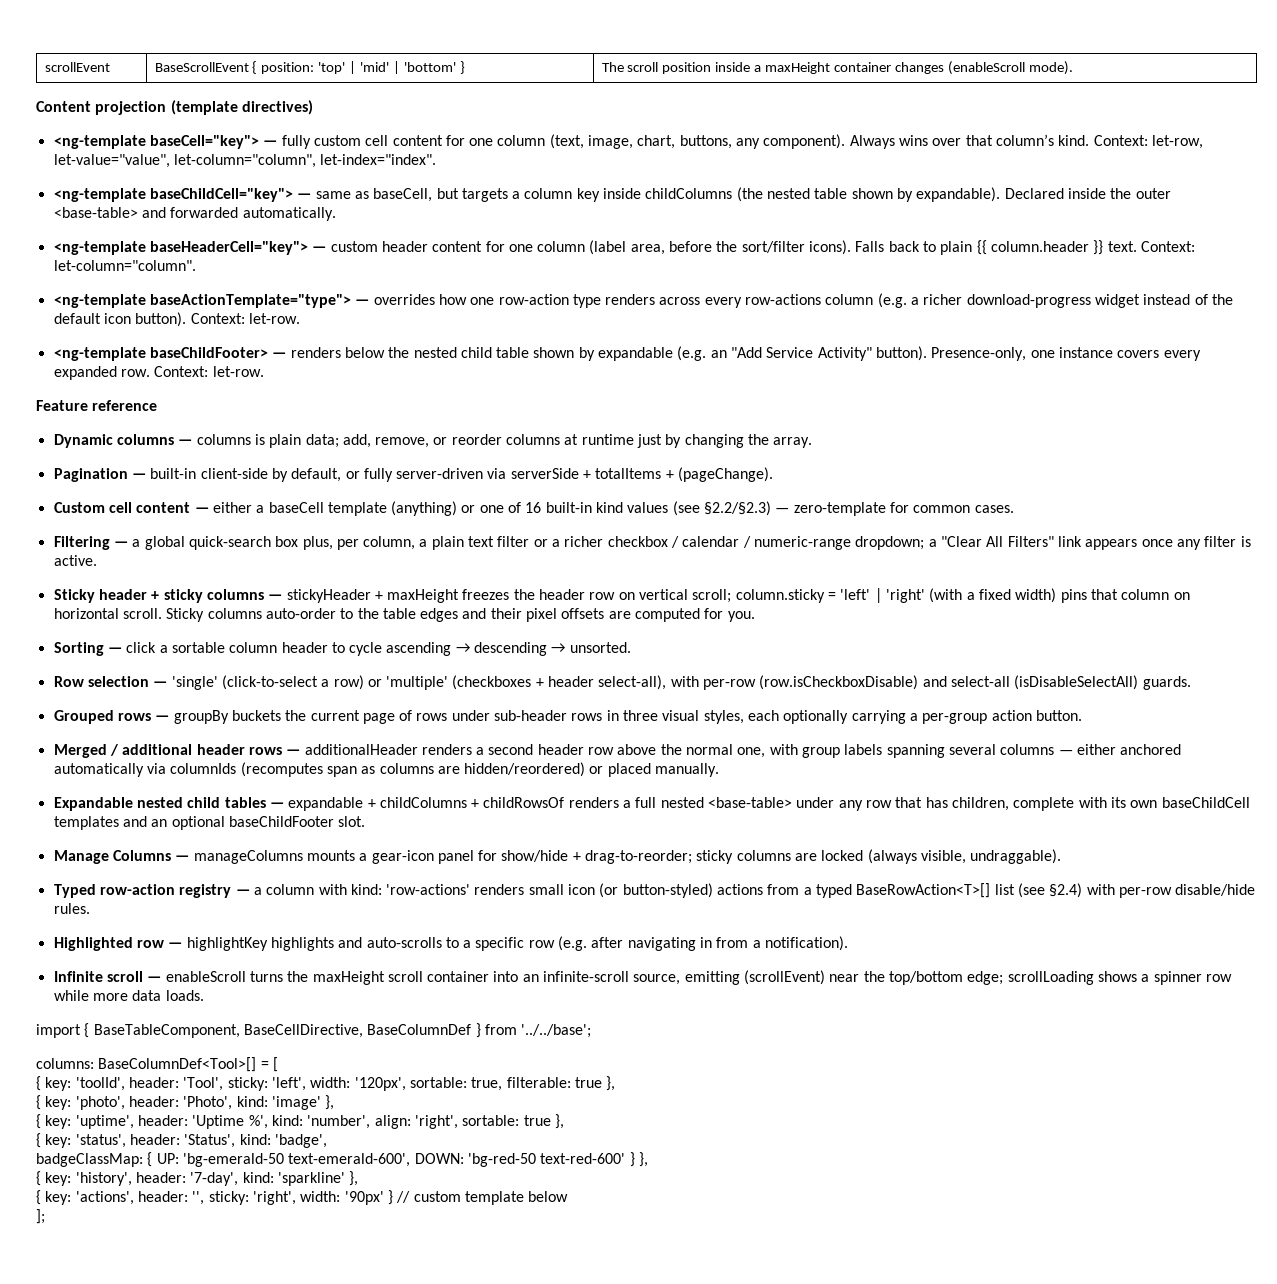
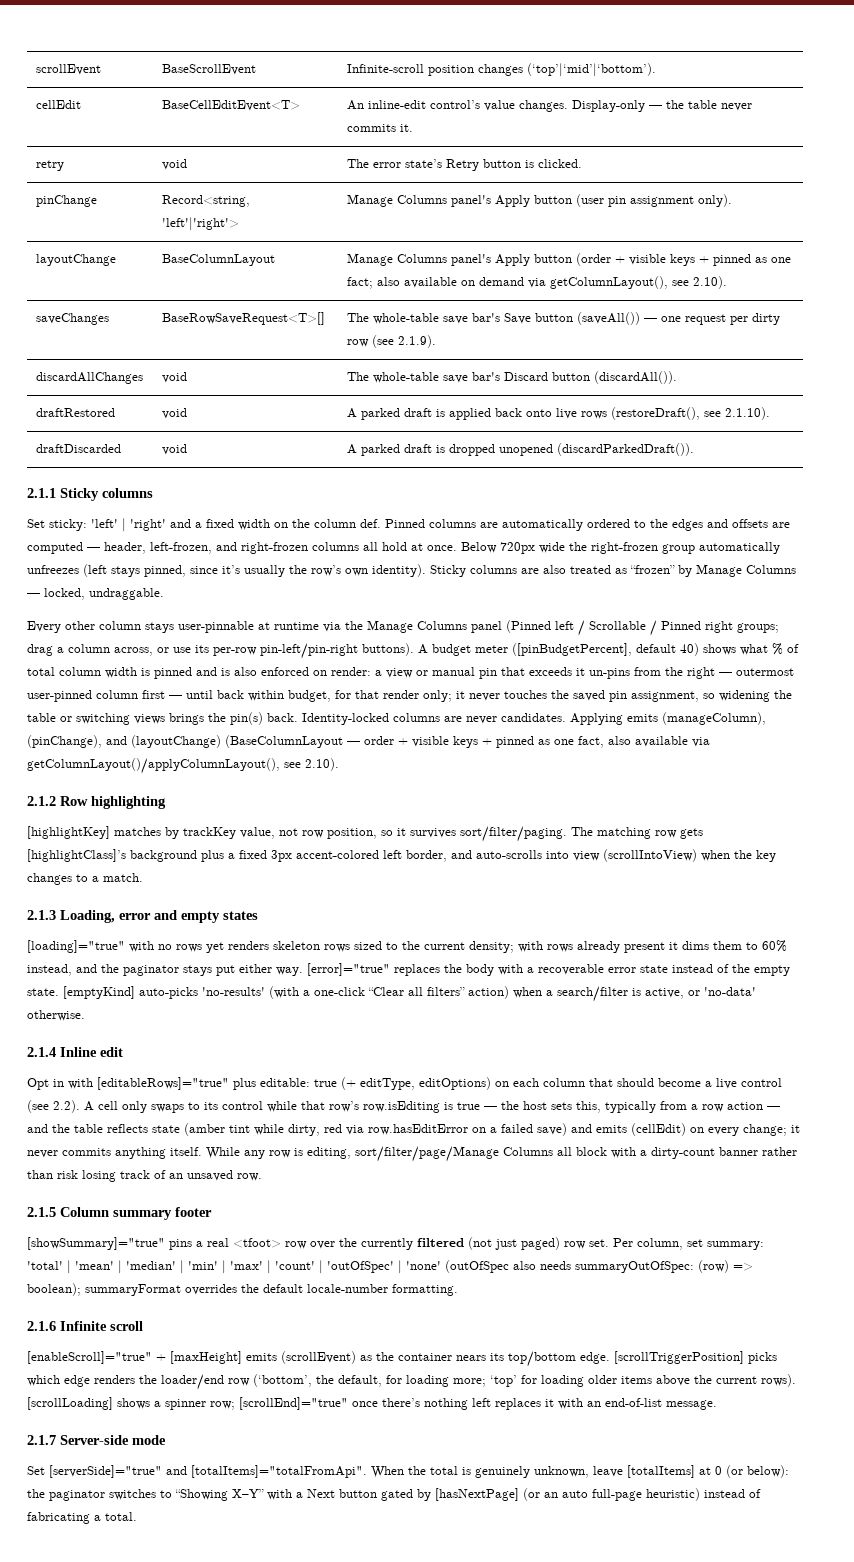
- scrollEvent | BaseScrollEvent { position: 'top' | 'mid' | 'bottom' } | The scroll position inside a maxHeight container changes (enableScroll mode).
- Content projection (template directives)
- <ng-template baseCell="key"> — fully custom cell content for one column (text, image, chart, buttons, any component). Always wins over that column’s kind. Context: let-row, let-value="value", let-column="column", let-index="index".
- <ng-template baseChildCell="key"> — same as baseCell, but targets a column key inside childColumns (the nested table shown by expandable). Declared inside the outer <base-table> and forwarded automatically.
- <ng-template baseHeaderCell="key"> — custom header content for one column (label area, before the sort/filter icons). Falls back to plain {{ column.header }} text. Context: let-column="column".
- <ng-template baseActionTemplate="type"> — overrides how one row-action type renders across every row-actions column (e.g. a richer download-progress widget instead of the default icon button). Context: let-row.
- <ng-template baseChildFooter> — renders below the nested child table shown by expandable (e.g. an "Add Service Activity" button). Presence-only, one instance covers every expanded row. Context: let-row.
- Feature reference
- Dynamic columns — columns is plain data; add, remove, or reorder columns at runtime just by changing the array.
- Pagination — built-in client-side by default, or fully server-driven via serverSide + totalItems + (pageChange).
- Custom cell content — either a baseCell template (anything) or one of 16 built-in kind values (see §2.2/§2.3) — zero-template for common cases.
- Filtering — a global quick-search box plus, per column, a plain text filter or a richer checkbox / calendar / numeric-range dropdown; a "Clear All Filters" link appears once any filter is active.
- Sticky header + sticky columns — stickyHeader + maxHeight freezes the header row on vertical scroll; column.sticky = 'left' | 'right' (with a fixed width) pins that column on horizontal scroll. Sticky columns auto-order to the table edges and their pixel offsets are computed for you.
- Sorting — click a sortable column header to cycle ascending → descending → unsorted.
- Row selection — 'single' (click-to-select a row) or 'multiple' (checkboxes + header select-all), with per-row (row.isCheckboxDisable) and select-all (isDisableSelectAll) guards.
- Grouped rows — groupBy buckets the current page of rows under sub-header rows in three visual styles, each optionally carrying a per-group action button.
- Merged / additional header rows — additionalHeader renders a second header row above the normal one, with group labels spanning several columns — either anchored automatically via columnIds (recomputes span as columns are hidden/reordered) or placed manually.
- Expandable nested child tables — expandable + childColumns + childRowsOf renders a full nested <base-table> under any row that has children, complete with its own baseChildCell templates and an optional baseChildFooter slot.
- Manage Columns — manageColumns mounts a gear-icon panel for show/hide + drag-to-reorder; sticky columns are locked (always visible, undraggable).
- Typed row-action registry — a column with kind: 'row-actions' renders small icon (or button-styled) actions from a typed BaseRowAction<T>[] list (see §2.4) with per-row disable/hide rules.
- Highlighted row — highlightKey highlights and auto-scrolls to a specific row (e.g. after navigating in from a notification).
- Infinite scroll — enableScroll turns the maxHeight scroll container into an infinite-scroll source, emitting (scrollEvent) near the top/bottom edge; scrollLoading shows a spinner row while more data loads.
- import { BaseTableComponent, BaseCellDirective, BaseColumnDef } from '../../base';
- columns: BaseColumnDef<Tool>[] = [
- { key: 'toolId', header: 'Tool', sticky: 'left', width: '120px', sortable: true, filterable: true },
- { key: 'photo', header: 'Photo', kind: 'image' },
- { key: 'uptime', header: 'Uptime %', kind: 'number', align: 'right', sortable: true },
- { key: 'status', header: 'Status', kind: 'badge',
- badgeClassMap: { UP: 'bg-emerald-50 text-emerald-600', DOWN: 'bg-red-50 text-red-600' } },
- { key: 'history', header: '7-day', kind: 'sparkline' },
- { key: 'actions', header: '', sticky: 'right', width: '90px' } // custom template below
- ];
+ scrollEvent | BaseScrollEvent | Infinite-scroll position changes (‘top’|‘mid’|‘bottom’).
+ cellEdit | BaseCellEditEvent<T> | An inline-edit control’s value changes. Display-only — the table never commits it.
+ retry | void | The error state’s Retry button is clicked.
+ pinChange | Record<string, 'left'|'right'> | Manage Columns panel's Apply button (user pin assignment only).
+ layoutChange | BaseColumnLayout | Manage Columns panel's Apply button (order + visible keys + pinned as one fact; also available on demand via getColumnLayout(), see 2.10).
+ saveChanges | BaseRowSaveRequest<T>[] | The whole-table save bar's Save button (saveAll()) — one request per dirty row (see 2.1.9).
+ discardAllChanges | void | The whole-table save bar's Discard button (discardAll()).
+ draftRestored | void | A parked draft is applied back onto live rows (restoreDraft(), see 2.1.10).
+ draftDiscarded | void | A parked draft is dropped unopened (discardParkedDraft()).
+ 2.1.1 Sticky columns
+ Set sticky: 'left' | 'right' and a fixed width on the column def. Pinned columns are automatically ordered to the edges and offsets are computed — header, left-frozen, and right-frozen columns all hold at once. Below 720px wide the right-frozen group automatically unfreezes (left stays pinned, since it’s usually the row’s own identity). Sticky columns are also treated as “frozen” by Manage Columns — locked, undraggable.
+ Every other column stays user-pinnable at runtime via the Manage Columns panel (Pinned left / Scrollable / Pinned right groups; drag a column across, or use its per-row pin-left/pin-right buttons). A budget meter ([pinBudgetPercent], default 40) shows what % of total column width is pinned and is also enforced on render: a view or manual pin that exceeds it un-pins from the right — outermost user-pinned column first — until back within budget, for that render only; it never touches the saved pin assignment, so widening the table or switching views brings the pin(s) back. Identity-locked columns are never candidates. Applying emits (manageColumn), (pinChange), and (layoutChange) (BaseColumnLayout — order + visible keys + pinned as one fact, also available via getColumnLayout()/applyColumnLayout(), see 2.10).
+ 2.1.2 Row highlighting
+ [highlightKey] matches by trackKey value, not row position, so it survives sort/filter/paging. The matching row gets [highlightClass]’s background plus a fixed 3px accent-colored left border, and auto-scrolls into view (scrollIntoView) when the key changes to a match.
+ 2.1.3 Loading, error and empty states
+ [loading]="true" with no rows yet renders skeleton rows sized to the current density; with rows already present it dims them to 60% instead, and the paginator stays put either way. [error]="true" replaces the body with a recoverable error state instead of the empty state. [emptyKind] auto-picks 'no-results' (with a one-click “Clear all filters” action) when a search/filter is active, or 'no-data' otherwise.
+ 2.1.4 Inline edit
+ Opt in with [editableRows]="true" plus editable: true (+ editType, editOptions) on each column that should become a live control (see 2.2). A cell only swaps to its control while that row’s row.isEditing is true — the host sets this, typically from a row action — and the table reflects state (amber tint while dirty, red via row.hasEditError on a failed save) and emits (cellEdit) on every change; it never commits anything itself. While any row is editing, sort/filter/page/Manage Columns all block with a dirty-count banner rather than risk losing track of an unsaved row.
+ 2.1.5 Column summary footer
+ [showSummary]="true" pins a real <tfoot> row over the currently filtered (not just paged) row set. Per column, set summary: 'total' | 'mean' | 'median' | 'min' | 'max' | 'count' | 'outOfSpec' | 'none' (outOfSpec also needs summaryOutOfSpec: (row) => boolean); summaryFormat overrides the default locale-number formatting.
+ 2.1.6 Infinite scroll
+ [enableScroll]="true" + [maxHeight] emits (scrollEvent) as the container nears its top/bottom edge. [scrollTriggerPosition] picks which edge renders the loader/end row (‘bottom’, the default, for loading more; ‘top’ for loading older items above the current rows). [scrollLoading] shows a spinner row; [scrollEnd]="true" once there’s nothing left replaces it with an end-of-list message.
+ 2.1.7 Server-side mode
+ Set [serverSide]="true" and [totalItems]="totalFromApi". When the total is genuinely unknown, leave [totalItems] at 0 (or below): the paginator switches to “Showing X–Y” with a Next button gated by [hasNextPage] (or an auto full-page heuristic) instead of fabricating a total.

